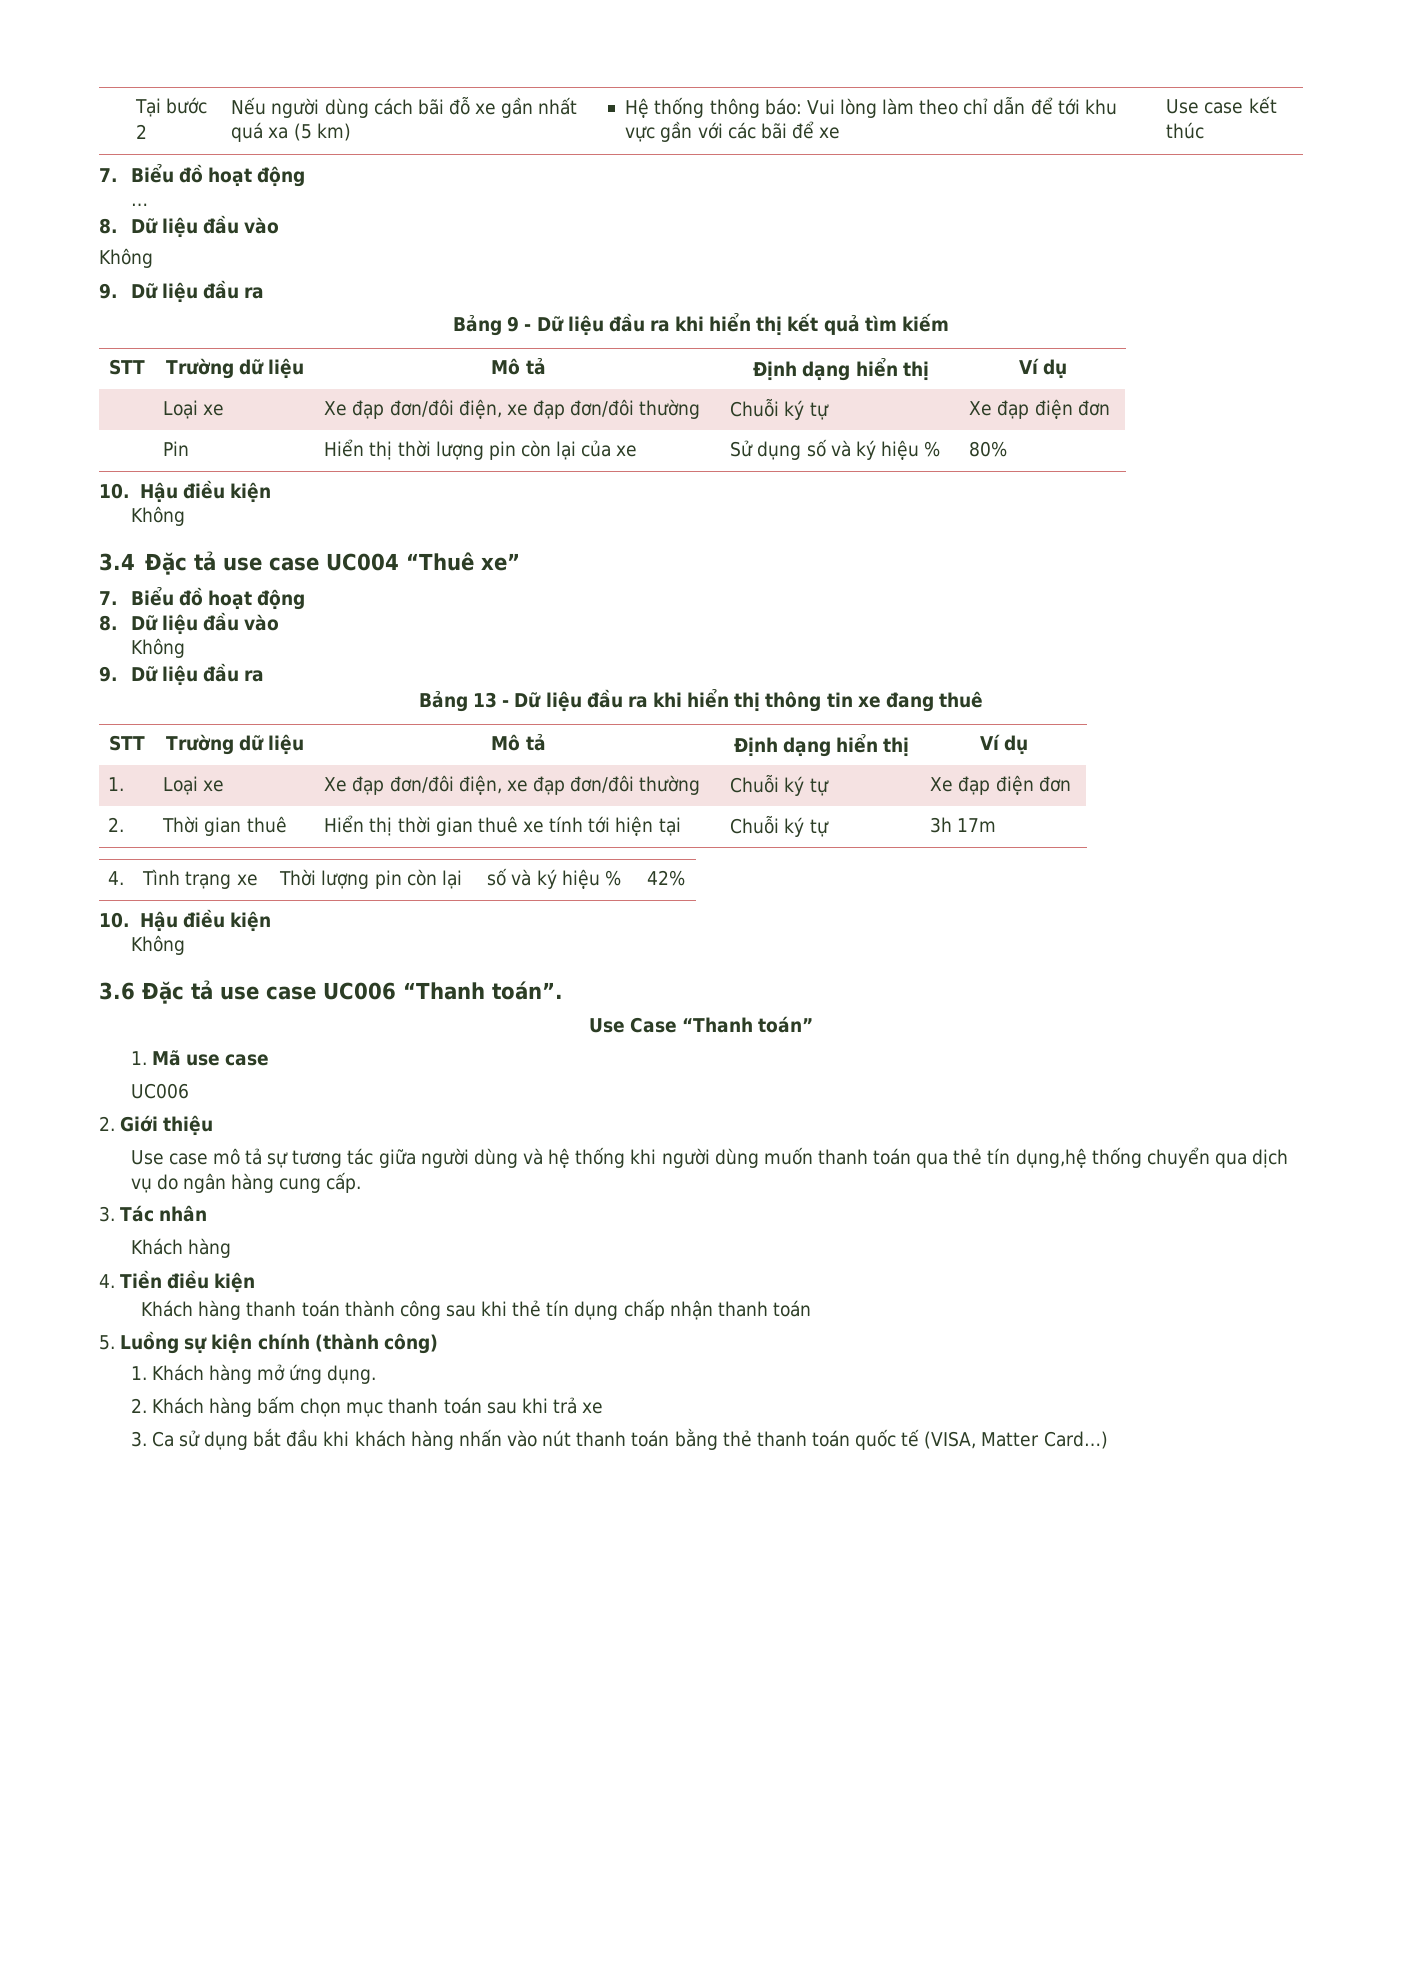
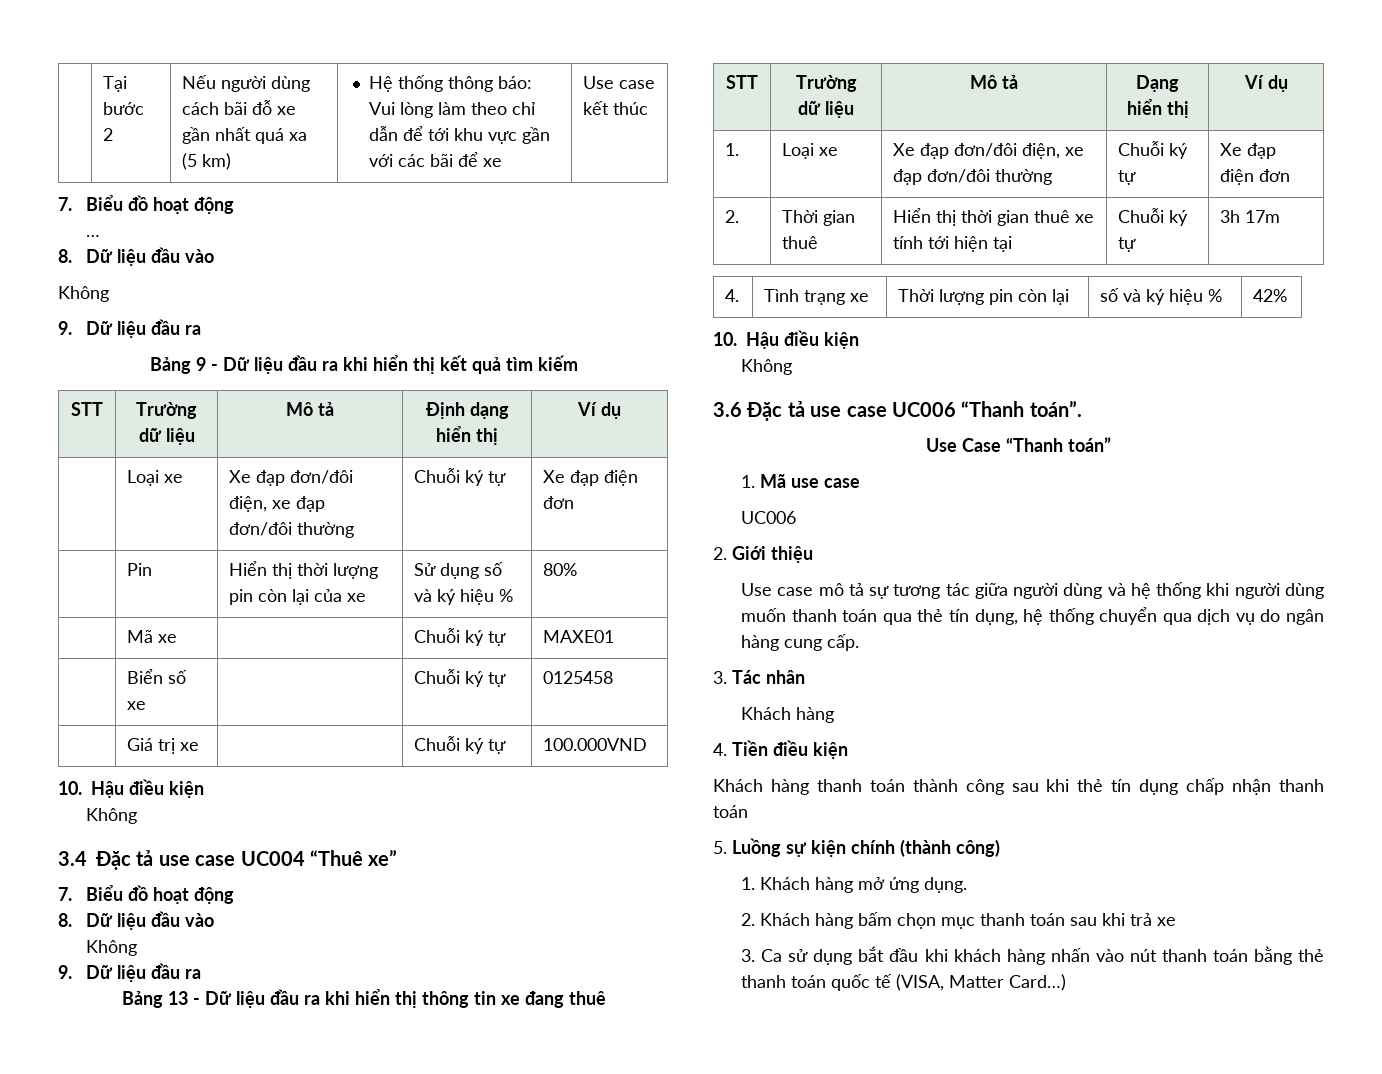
+ | Mã xe | | Chuỗi ký tự | MAXE01
+ | Biển số xe | | Chuỗi ký tự | 0125458
+ | Giá trị xe | | Chuỗi ký tự | 100.000VND
  Bảng 13 - Dữ liệu đầu ra khi hiển thị thông tin xe đang thuê
- STT | Trường dữ liệu | Mô tả | Định dạng hiển thị | Ví dụ
+ STT | Trường dữ liệu | Mô tả | Dạng hiển thị | Ví dụ
- Use case mô tả sự tương tác giữa người dùng và hệ thống khi người dùng muốn thanh toán qua thẻ tín dụng,hệ thống chuyển qua dịch vụ do ngân hàng cung cấp.
+ Use case mô tả sự tương tác giữa người dùng và hệ thống khi người dùng muốn thanh toán qua thẻ tín dụng, hệ thống chuyển qua dịch vụ do ngân hàng cung cấp.

